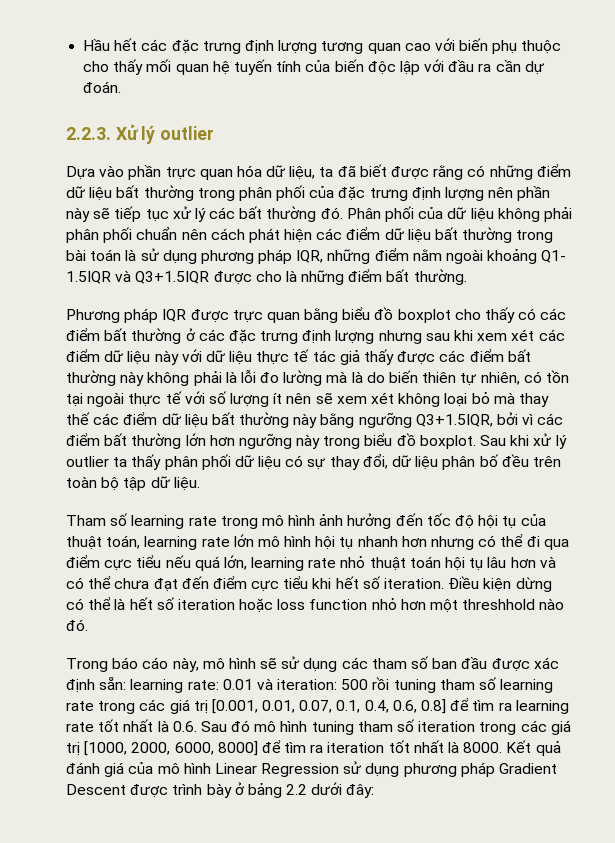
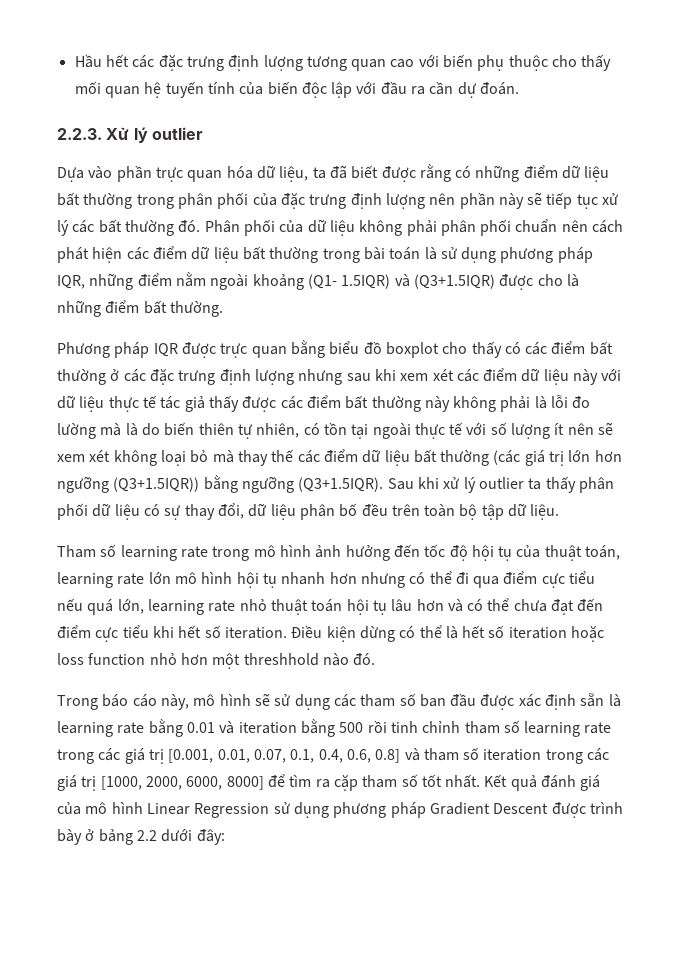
- Phân phối của dữ liệu không phải phân phối chuẩn nên cách phát hiện các điểm dữ liệu bất thường trong bài toán là sử dụng phương pháp IQR, những điểm nằm ngoài khoảng Q1- 1.5IQR và Q3+1.5IQR được cho là những điểm bất thường.
+ Phân phối của dữ liệu không phải phân phối chuẩn nên cách phát hiện các điểm dữ liệu bất thường trong bài toán là sử dụng phương pháp IQR, những điểm nằm ngoài khoảng (Q1- 1.5IQR) và (Q3+1.5IQR) được cho là những điểm bất thường.
- Phương pháp IQR được trực quan bằng biểu đồ boxplot cho thấy có các điểm bất thường ở các đặc trưng định lượng nhưng sau khi xem xét các điểm dữ liệu này với dữ liệu thực tế tác giả thấy được các điểm bất thường này không phải là lỗi đo lường mà là do biến thiên tự nhiên, có tồn tại ngoài thực tế với số lượng ít nên sẽ xem xét không loại bỏ mà thay thế các điểm dữ liệu bất thường này bằng ngưỡng Q3+1.5IQR, bởi vì các điểm bất thường lớn hơn ngưỡng này trong biểu đồ boxplot. Sau khi xử lý outlier ta thấy phân phối dữ liệu có sự thay đổi, dữ liệu phân bố đều trên toàn bộ tập dữ liệu.
+ Phương pháp IQR được trực quan bằng biểu đồ boxplot cho thấy có các điểm bất thường ở các đặc trưng định lượng nhưng sau khi xem xét các điểm dữ liệu này với dữ liệu thực tế tác giả thấy được các điểm bất thường này không phải là lỗi đo lường mà là do biến thiên tự nhiên, có tồn tại ngoài thực tế với số lượng ít nên sẽ xem xét không loại bỏ mà thay thế các điểm dữ liệu bất thường (các giá trị lớn hơn ngưỡng (Q3+1.5IQR)) bằng ngưỡng (Q3+1.5IQR). Sau khi xử lý outlier ta thấy phân phối dữ liệu có sự thay đổi, dữ liệu phân bố đều trên toàn bộ tập dữ liệu.
- Trong báo cáo này, mô hình sẽ sử dụng các tham số ban đầu được xác định sẵn: learning rate: 0.01 và iteration: 500 rồi tuning tham số learning rate trong các giá trị [0.001, 0.01, 0.07, 0.1, 0.4, 0.6, 0.8] để tìm ra learning rate tốt nhất là 0.6. Sau đó mô hình tuning tham số iteration trong các giá trị [1000, 2000, 6000, 8000] để tìm ra iteration tốt nhất là 8000.
+ Trong báo cáo này, mô hình sẽ sử dụng các tham số ban đầu được xác định sẵn là learning rate bằng 0.01 và iteration bằng 500 rồi tinh chỉnh tham số learning rate trong các giá trị [0.001, 0.01, 0.07, 0.1, 0.4, 0.6, 0.8] và tham số iteration trong các giá trị [1000, 2000, 6000, 8000] để tìm ra cặp tham số tốt nhất.

